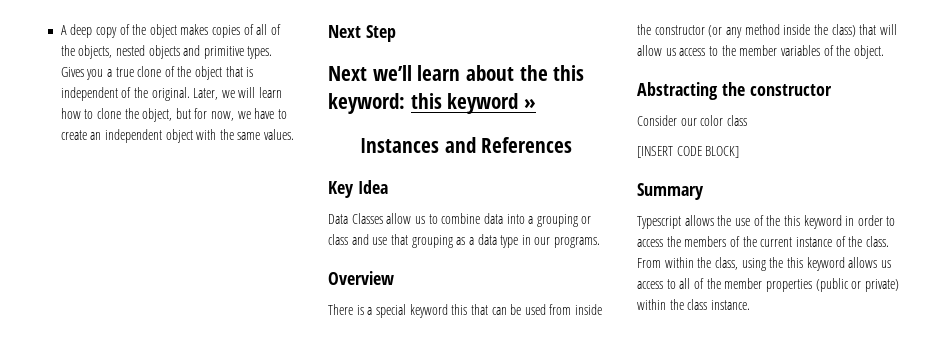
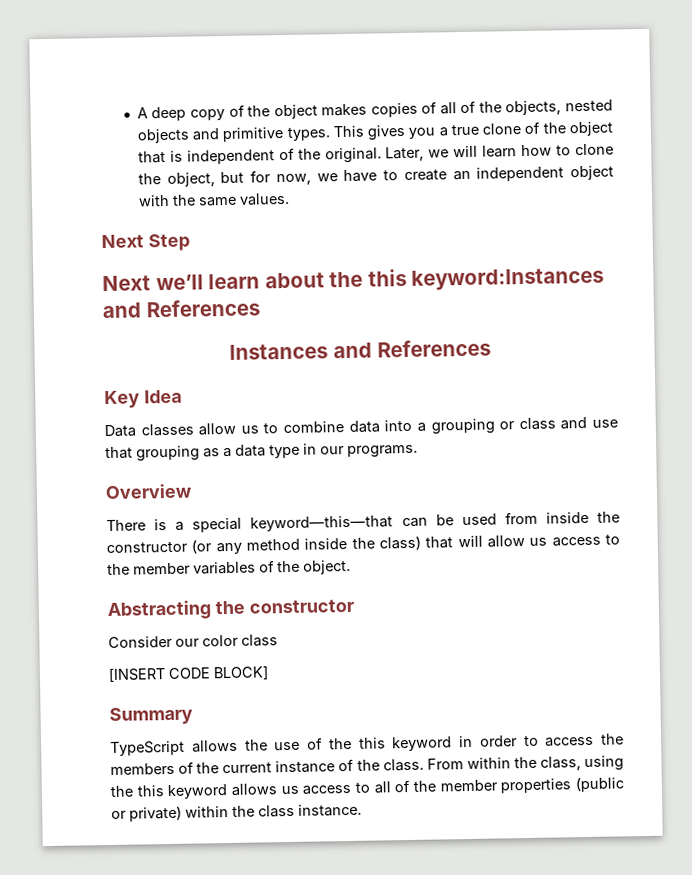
- Gives you a true clone of the object that is independent of the original.
+ This gives you a true clone of the object that is independent of the original.
- Next we’ll learn about the this keyword: this keyword »
+ Next we’ll learn about the this keyword:Instances and References
- Data Classes allow us to combine data into a grouping or class and use that grouping as a data type in our programs.
+ Data classes allow us to combine data into a grouping or class and use that grouping as a data type in our programs.
- There is a special keyword this that can be used from inside the constructor (or any method inside the class) that will allow us access to the member variables of the object.
+ There is a special keyword—this—that can be used from inside the constructor (or any method inside the class) that will allow us access to the member variables of the object.
- Typescript allows the use of the this keyword in order to access the members of the current instance of the class.
+ TypeScript allows the use of the this keyword in order to access the members of the current instance of the class.

